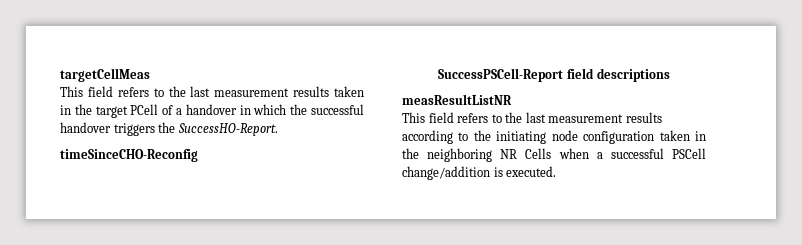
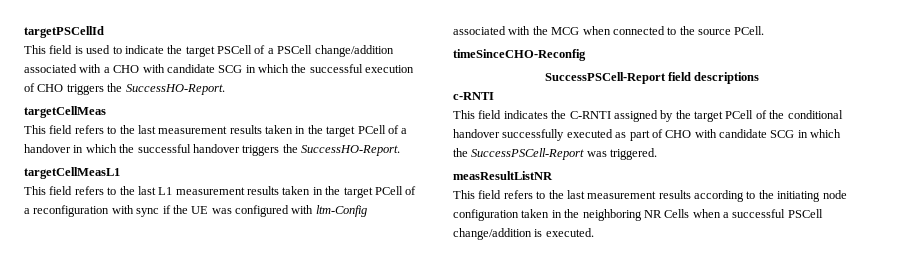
+ targetPSCellId
+ This field is used to indicate the target PSCell of a PSCell change/addition associated with a CHO with candidate SCG in which the successful execution of CHO triggers the SuccessHO-Report.
+ targetCellMeasL1
+ This field refers to the last L1 measurement results taken in the target PCell of a reconfiguration with sync if the UE was configured with ltm-Config associated with the MCG when connected to the source PCell.
  timeSinceCHO-Reconfig
  SuccessPSCell-Report field descriptions
+ c-RNTI
+ This field indicates the C-RNTI assigned by the target PCell of the conditional handover successfully executed as part of CHO with candidate SCG in which the SuccessPSCell-Report was triggered.

